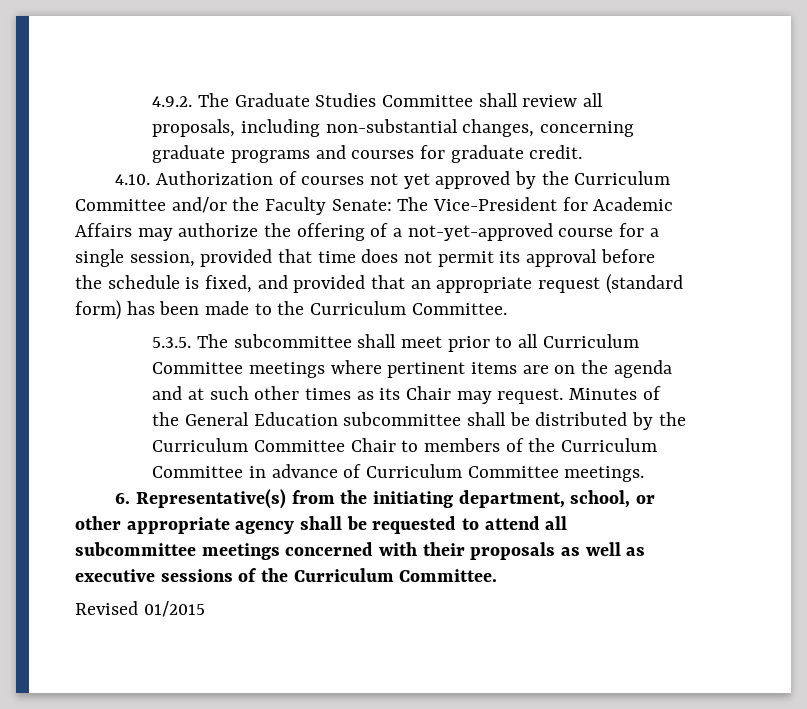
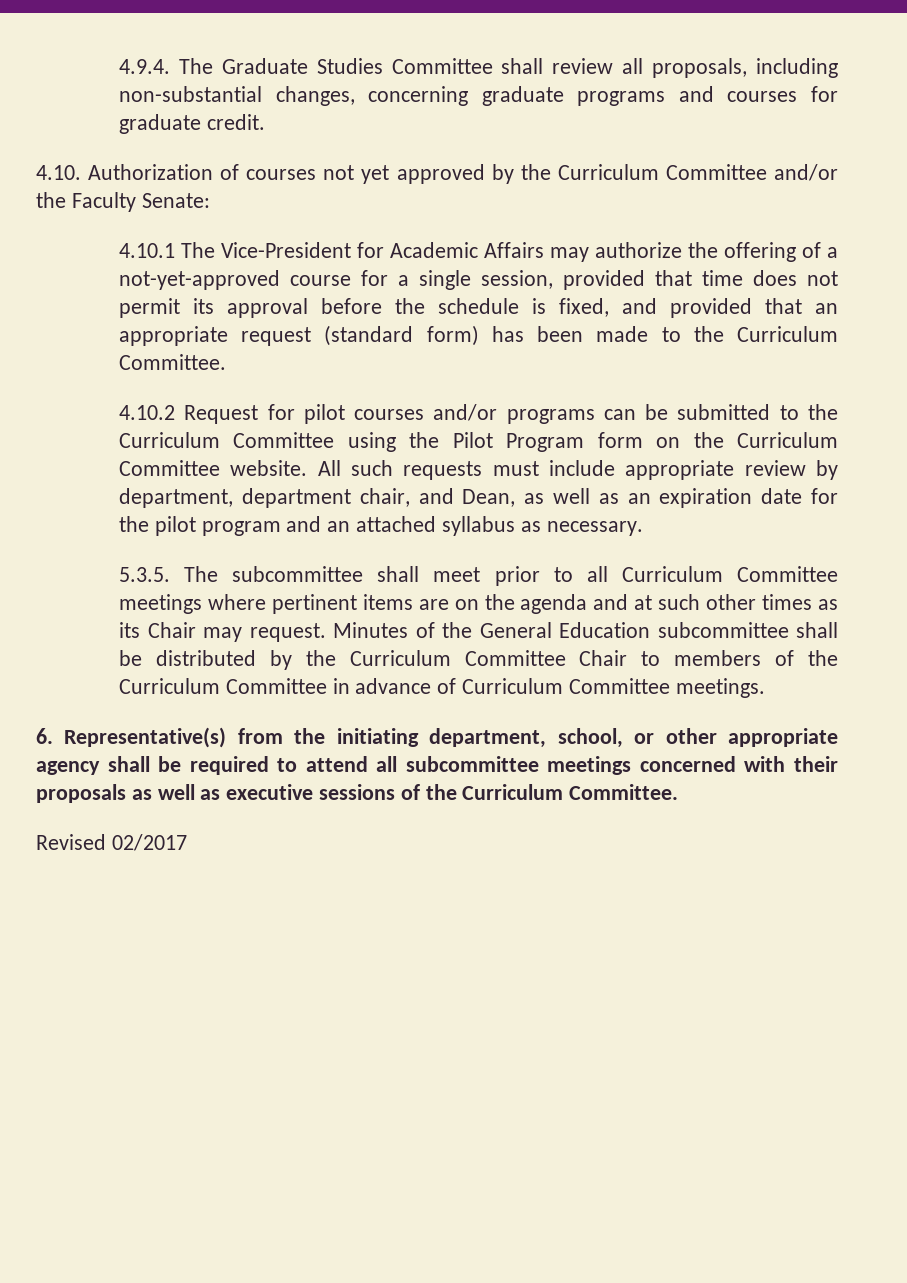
- 4.9.2. The Graduate Studies Committee shall review all proposals, including non-substantial changes, concerning graduate programs and courses for graduate credit.
+ 4.9.4. The Graduate Studies Committee shall review all proposals, including non-substantial changes, concerning graduate programs and courses for graduate credit.
- 4.10. Authorization of courses not yet approved by the Curriculum Committee and/or the Faculty Senate: The Vice-President for Academic Affairs may authorize the offering of a not-yet-approved course for a single session, provided that time does not permit its approval before the schedule is fixed, and provided that an appropriate request (standard form) has been made to the Curriculum Committee.
+ 4.10. Authorization of courses not yet approved by the Curriculum Committee and/or the Faculty Senate:
+ 4.10.1 The Vice-President for Academic Affairs may authorize the offering of a not-yet-approved course for a single session, provided that time does not permit its approval before the schedule is fixed, and provided that an appropriate request (standard form) has been made to the Curriculum Committee.
+ 4.10.2 Request for pilot courses and/or programs can be submitted to the Curriculum Committee using the Pilot Program form on the Curriculum Committee website. All such requests must include appropriate review by department, department chair, and Dean, as well as an expiration date for the pilot program and an attached syllabus as necessary.
- 6. Representative(s) from the initiating department, school, or other appropriate agency shall be requested to attend all subcommittee meetings concerned with their proposals as well as executive sessions of the Curriculum Committee.
+ 6. Representative(s) from the initiating department, school, or other appropriate agency shall be required to attend all subcommittee meetings concerned with their proposals as well as executive sessions of the Curriculum Committee.
- Revised 01/2015
+ Revised 02/2017

